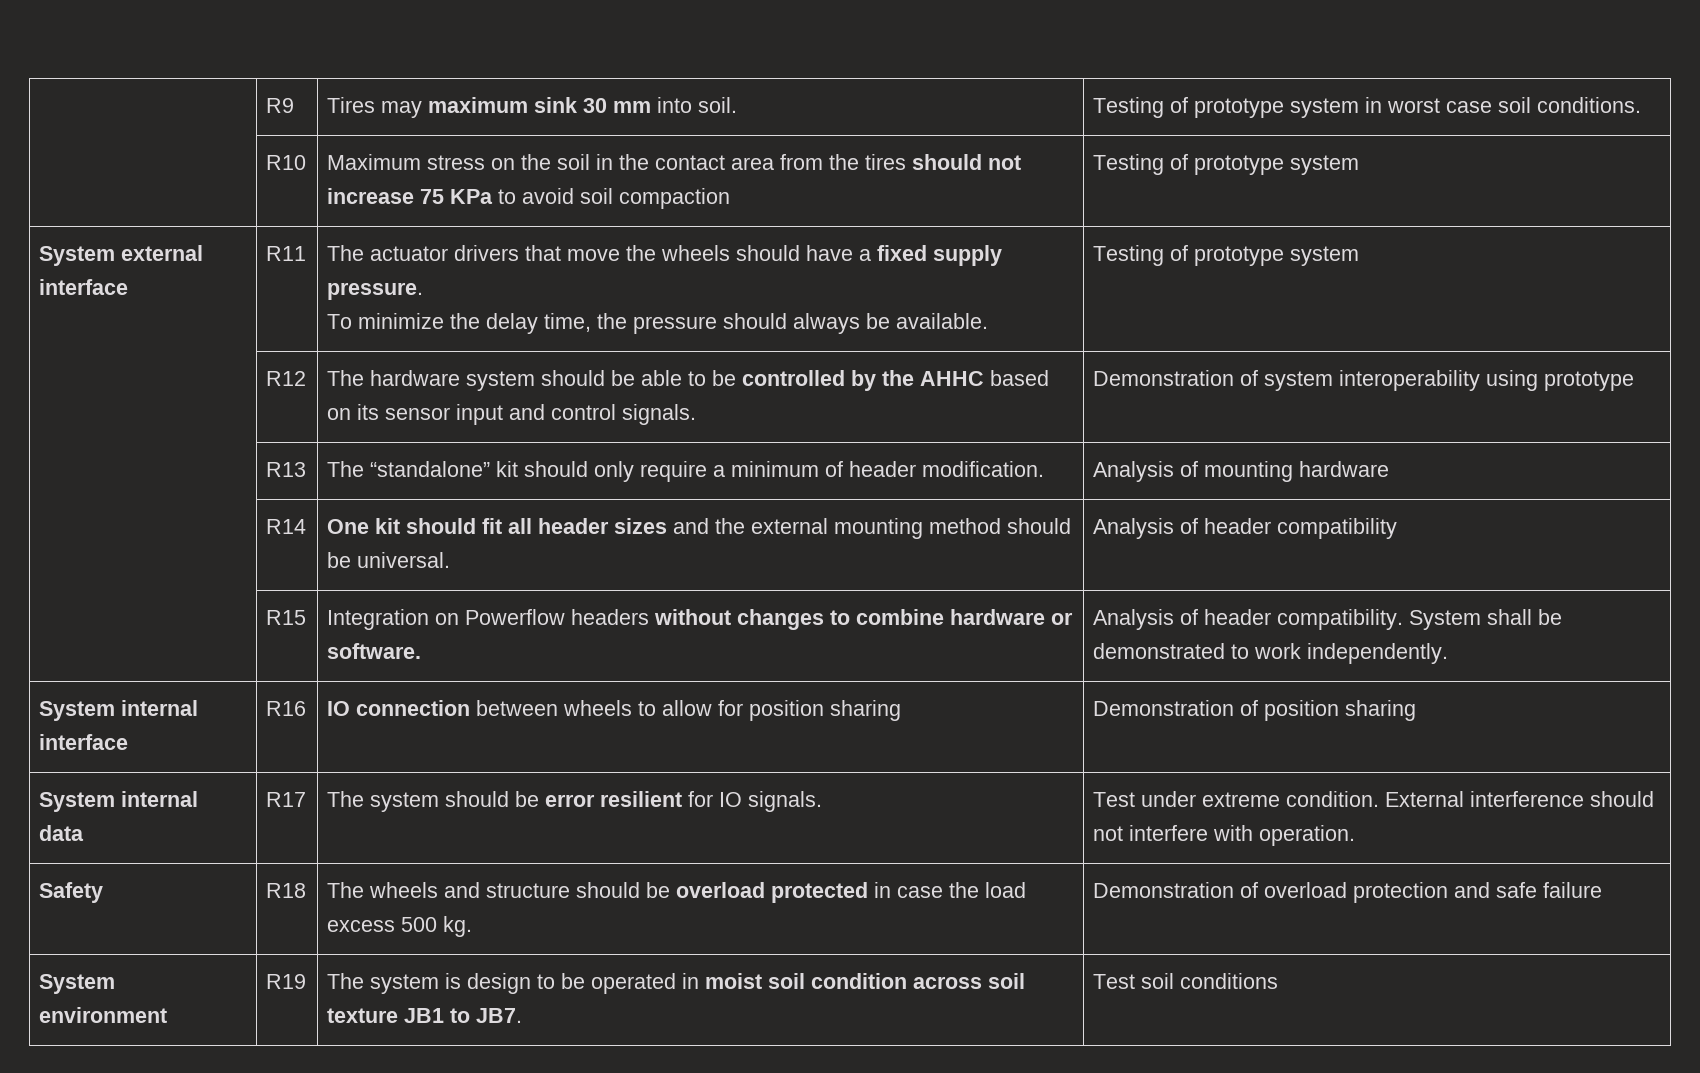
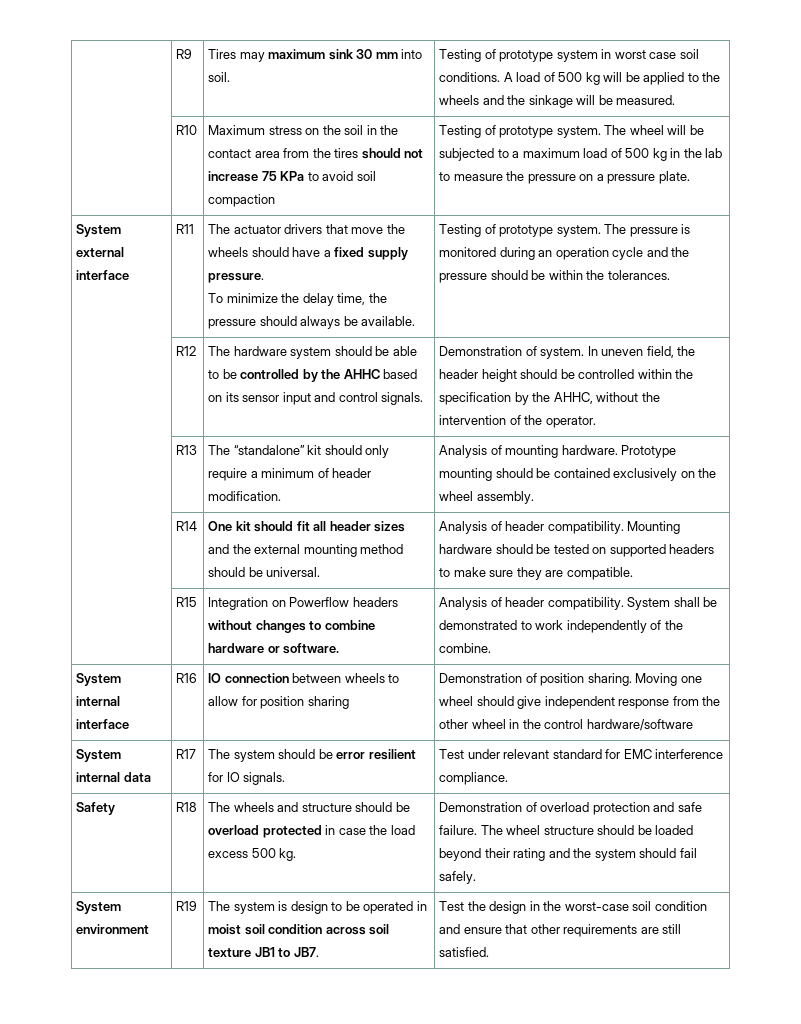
- | R9 | Tires may maximum sink 30 mm into soil. | Testing of prototype system in worst case soil conditions.
+ | R9 | Tires may maximum sink 30 mm into soil. | Testing of prototype system in worst case soil conditions. A load of 500 kg will be applied to the wheels and the sinkage will be measured.
- Maximum stress on the soil in the contact area from the tires should not increase 75 KPa to avoid soil compaction | Testing of prototype system
+ Maximum stress on the soil in the contact area from the tires should not increase 75 KPa to avoid soil compaction | Testing of prototype system. The wheel will be subjected to a maximum load of 500 kg in the lab to measure the pressure on a pressure plate.
- To minimize the delay time, the pressure should always be available. | Testing of prototype system
+ To minimize the delay time, the pressure should always be available. | Testing of prototype system. The pressure is monitored during an operation cycle and the pressure should be within the tolerances.
- Demonstration of system interoperability using prototype
+ Demonstration of system. In uneven field, the header height should be controlled within the specification by the AHHC, without the intervention of the operator.
- | R13 | The “standalone” kit should only require a minimum of header modification. | Analysis of mounting hardware
+ | R13 | The “standalone” kit should only require a minimum of header modification. | Analysis of mounting hardware. Prototype mounting should be contained exclusively on the wheel assembly.
- | R14 | One kit should fit all header sizes and the external mounting method should be universal. | Analysis of header compatibility
+ | R14 | One kit should fit all header sizes and the external mounting method should be universal. | Analysis of header compatibility. Mounting hardware should be tested on supported headers to make sure they are compatible.
- | R15 | Integration on Powerflow headers without changes to combine hardware or software. | Analysis of header compatibility. System shall be demonstrated to work independently.
+ | R15 | Integration on Powerflow headers without changes to combine hardware or software. | Analysis of header compatibility. System shall be demonstrated to work independently of the combine.
- System internal interface | R16 | IO connection between wheels to allow for position sharing | Demonstration of position sharing
+ System internal interface | R16 | IO connection between wheels to allow for position sharing | Demonstration of position sharing. Moving one wheel should give independent response from the other wheel in the control hardware/software
- System internal data | R17 | The system should be error resilient for IO signals. | Test under extreme condition. External interference should not interfere with operation.
+ System internal data | R17 | The system should be error resilient for IO signals. | Test under relevant standard for EMC interference compliance.
- Safety | R18 | The wheels and structure should be overload protected in case the load excess 500 kg. | Demonstration of overload protection and safe failure
+ Safety | R18 | The wheels and structure should be overload protected in case the load excess 500 kg. | Demonstration of overload protection and safe failure. The wheel structure should be loaded beyond their rating and the system should fail safely.
- System environment | R19 | The system is design to be operated in moist soil condition across soil texture JB1 to JB7. | Test soil conditions
+ System environment | R19 | The system is design to be operated in moist soil condition across soil texture JB1 to JB7. | Test the design in the worst-case soil condition and ensure that other requirements are still satisfied.

